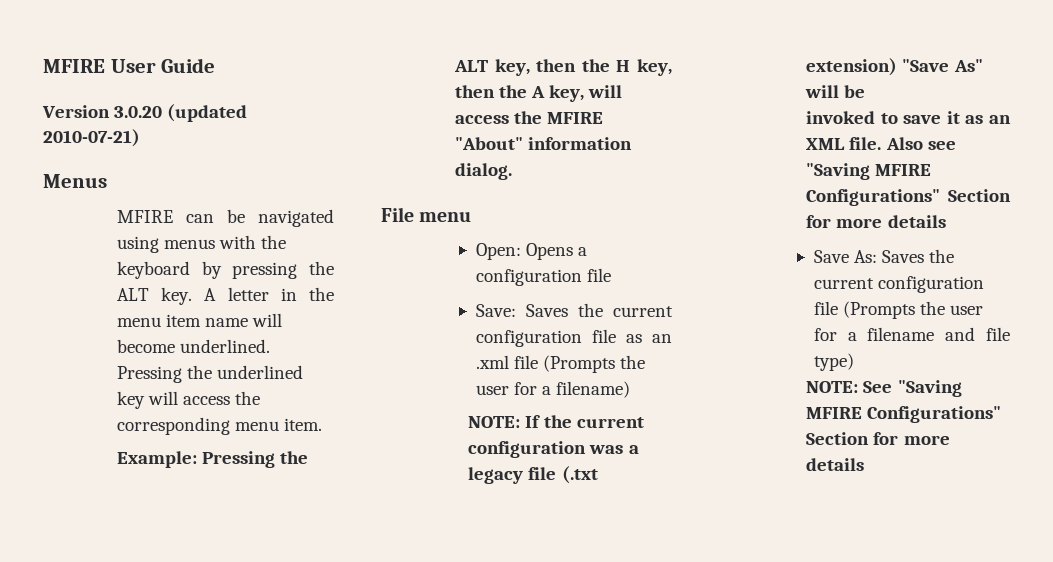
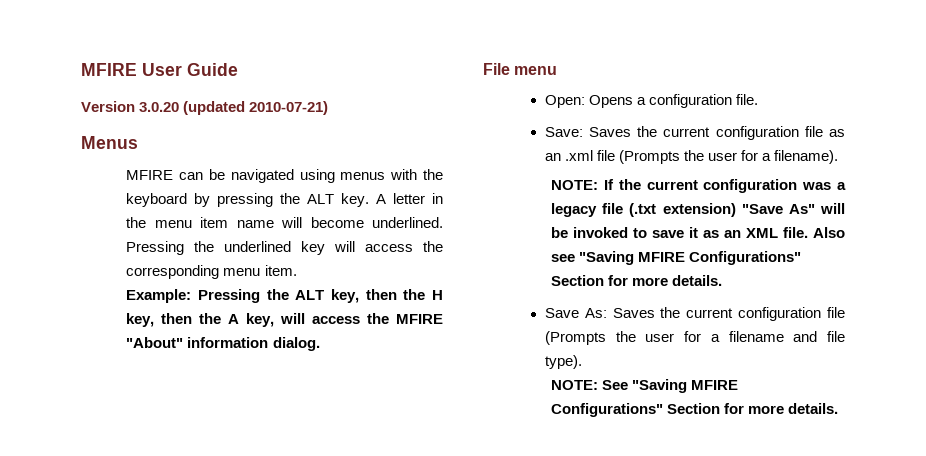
- Open: Opens a configuration file
+ Open: Opens a configuration file.
- Save: Saves the current configuration file as an .xml file (Prompts the user for a filename)
+ Save: Saves the current configuration file as an .xml file (Prompts the user for a filename).
- NOTE: If the current configuration was a legacy file (.txt extension) "Save As" will be
- invoked to save it as an XML file.
+ NOTE: If the current configuration was a legacy file (.txt extension) "Save As" will be invoked to save it as an XML file.
- Also see "Saving MFIRE Configurations" Section for more details
+ Also see "Saving MFIRE Configurations" Section for more details.
- Save As: Saves the current configuration file (Prompts the user for a filename and file type)
+ Save As: Saves the current configuration file (Prompts the user for a filename and file type).
- NOTE: See "Saving MFIRE Configurations" Section for more details
+ NOTE: See "Saving MFIRE Configurations" Section for more details.

